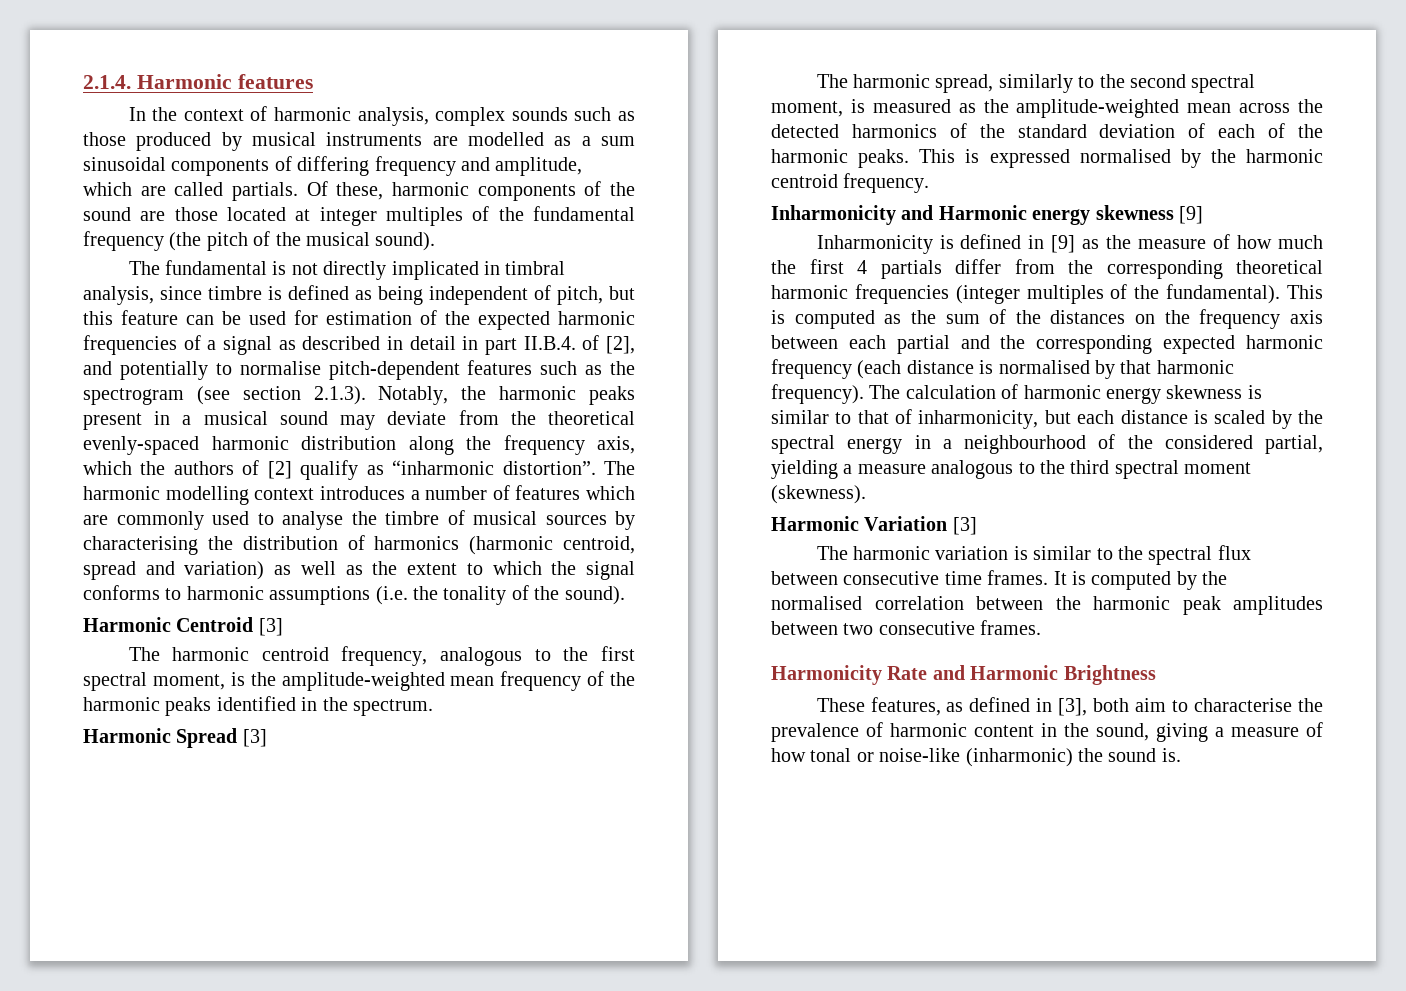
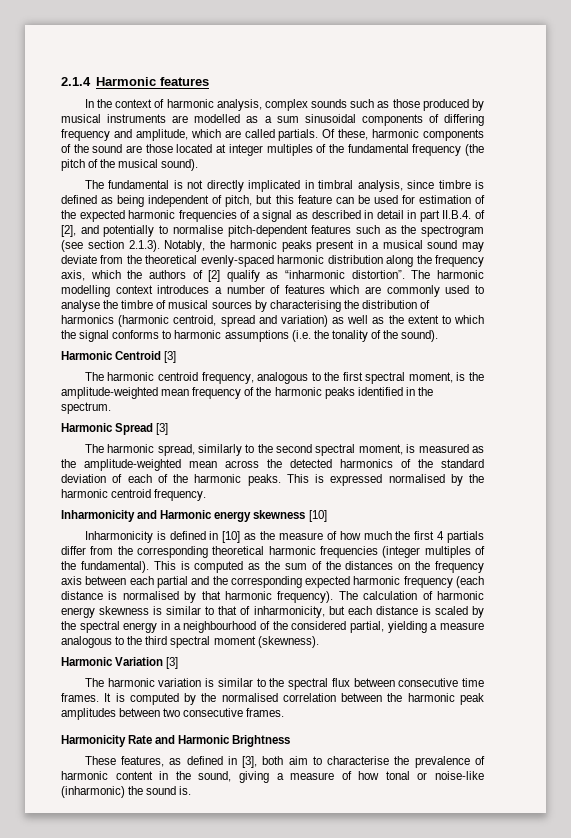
- 2.1.4. Harmonic features
+ 2.1.4 Harmonic features
- Inharmonicity and Harmonic energy skewness [9]
+ Inharmonicity and Harmonic energy skewness [10]
- Inharmonicity is defined in [9] as the measure of how much the first 4 partials differ from the corresponding theoretical harmonic frequencies (integer multiples of the fundamental).
+ Inharmonicity is defined in [10] as the measure of how much the first 4 partials differ from the corresponding theoretical harmonic frequencies (integer multiples of the fundamental).

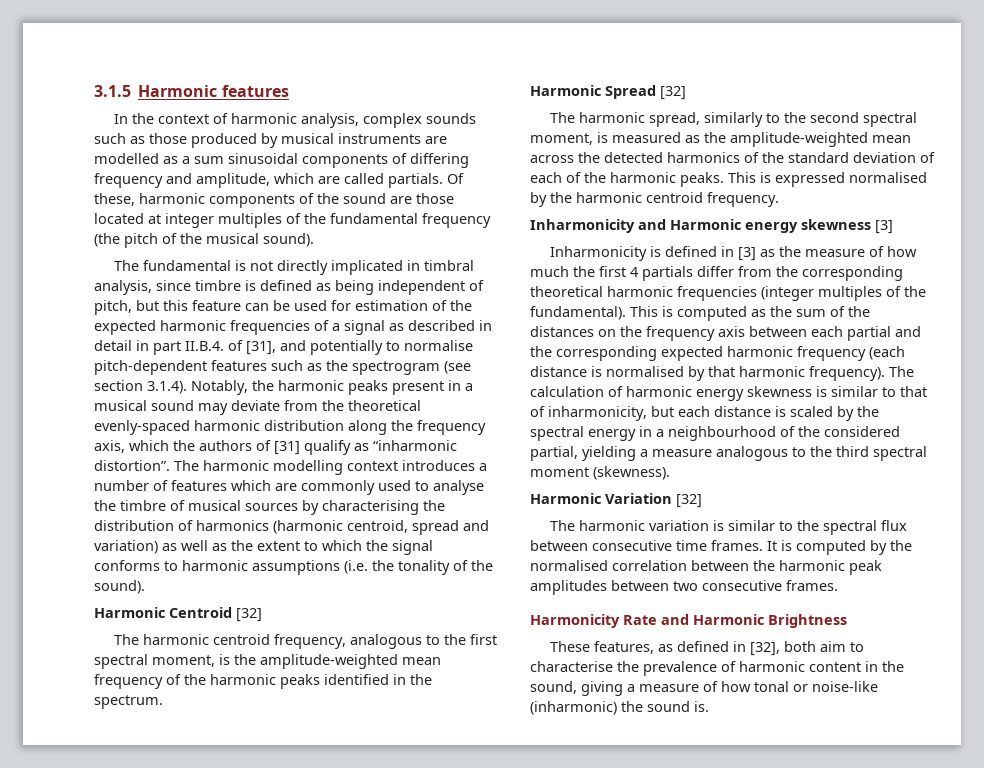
- 2.1.4 Harmonic features
+ 3.1.5 Harmonic features
- The fundamental is not directly implicated in timbral analysis, since timbre is defined as being independent of pitch, but this feature can be used for estimation of the expected harmonic frequencies of a signal as described in detail in part II.B.4. of [2], and potentially to normalise pitch-dependent features such as the spectrogram (see section 2.1.3). Notably, the harmonic peaks present in a musical sound may deviate from the theoretical evenly-spaced harmonic distribution along the frequency axis, which the authors of [2] qualify as “inharmonic distortion”.
+ The fundamental is not directly implicated in timbral analysis, since timbre is defined as being independent of pitch, but this feature can be used for estimation of the expected harmonic frequencies of a signal as described in detail in part II.B.4. of [31], and potentially to normalise pitch-dependent features such as the spectrogram (see section 3.1.4). Notably, the harmonic peaks present in a musical sound may deviate from the theoretical evenly-spaced harmonic distribution along the frequency axis, which the authors of [31] qualify as “inharmonic distortion”.
- Harmonic Centroid [3]
+ Harmonic Centroid [32]
- Harmonic Spread [3]
+ Harmonic Spread [32]
- Inharmonicity and Harmonic energy skewness [10]
+ Inharmonicity and Harmonic energy skewness [3]
- Inharmonicity is defined in [10] as the measure of how much the first 4 partials differ from the corresponding theoretical harmonic frequencies (integer multiples of the fundamental).
+ Inharmonicity is defined in [3] as the measure of how much the first 4 partials differ from the corresponding theoretical harmonic frequencies (integer multiples of the fundamental).
- Harmonic Variation [3]
+ Harmonic Variation [32]
- These features, as defined in [3], both aim to characterise the prevalence of harmonic content in the sound, giving a measure of how tonal or noise-like (inharmonic) the sound is.
+ These features, as defined in [32], both aim to characterise the prevalence of harmonic content in the sound, giving a measure of how tonal or noise-like (inharmonic) the sound is.

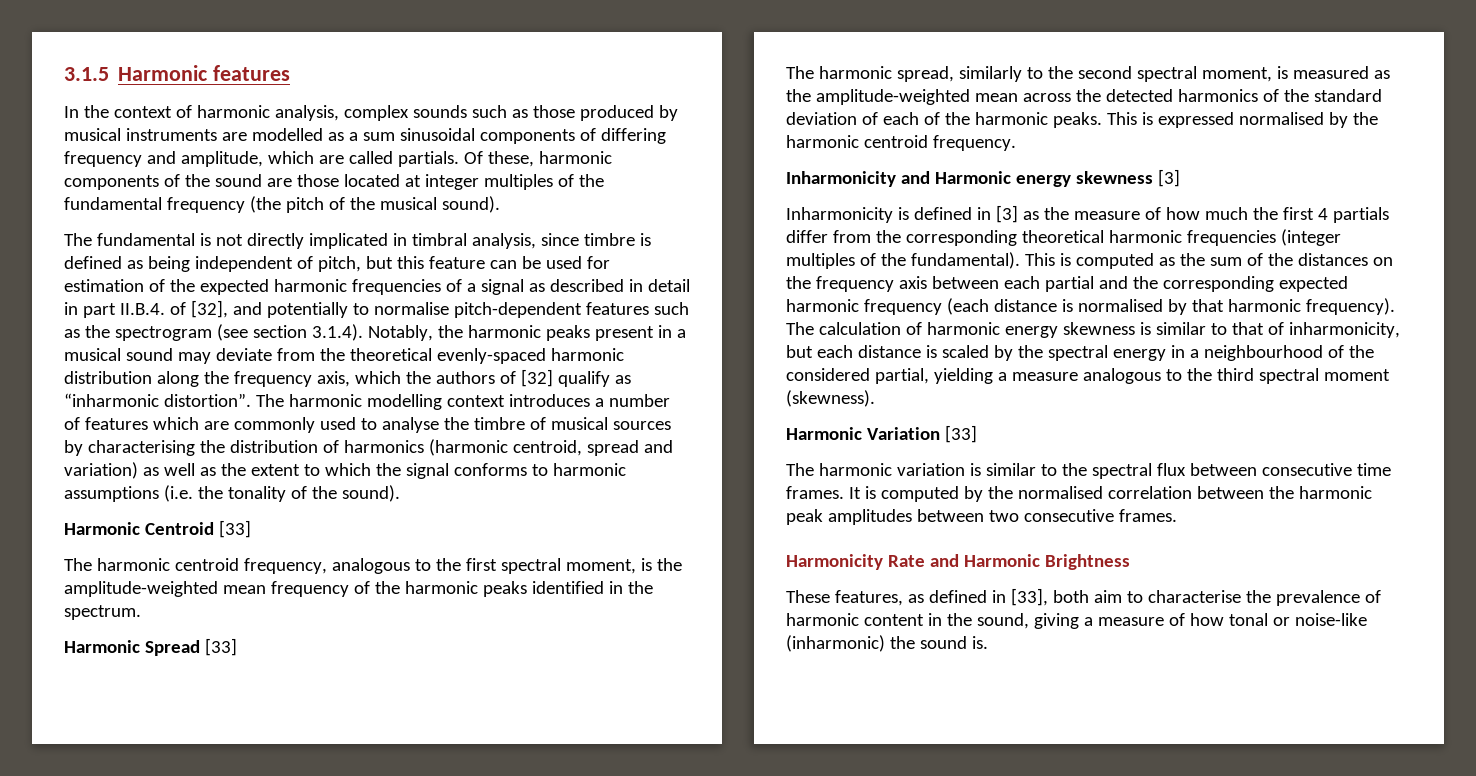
- The fundamental is not directly implicated in timbral analysis, since timbre is defined as being independent of pitch, but this feature can be used for estimation of the expected harmonic frequencies of a signal as described in detail in part II.B.4. of [31], and potentially to normalise pitch-dependent features such as the spectrogram (see section 3.1.4). Notably, the harmonic peaks present in a musical sound may deviate from the theoretical evenly-spaced harmonic distribution along the frequency axis, which the authors of [31] qualify as “inharmonic distortion”.
+ The fundamental is not directly implicated in timbral analysis, since timbre is defined as being independent of pitch, but this feature can be used for estimation of the expected harmonic frequencies of a signal as described in detail in part II.B.4. of [32], and potentially to normalise pitch-dependent features such as the spectrogram (see section 3.1.4). Notably, the harmonic peaks present in a musical sound may deviate from the theoretical evenly-spaced harmonic distribution along the frequency axis, which the authors of [32] qualify as “inharmonic distortion”.
- Harmonic Centroid [32]
+ Harmonic Centroid [33]
- Harmonic Spread [32]
+ Harmonic Spread [33]
- Harmonic Variation [32]
+ Harmonic Variation [33]
- These features, as defined in [32], both aim to characterise the prevalence of harmonic content in the sound, giving a measure of how tonal or noise-like (inharmonic) the sound is.
+ These features, as defined in [33], both aim to characterise the prevalence of harmonic content in the sound, giving a measure of how tonal or noise-like (inharmonic) the sound is.

